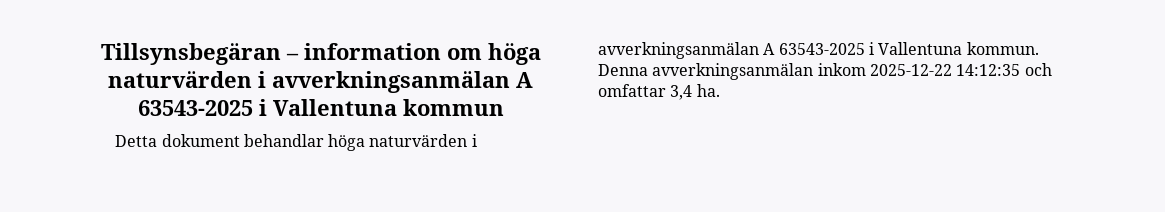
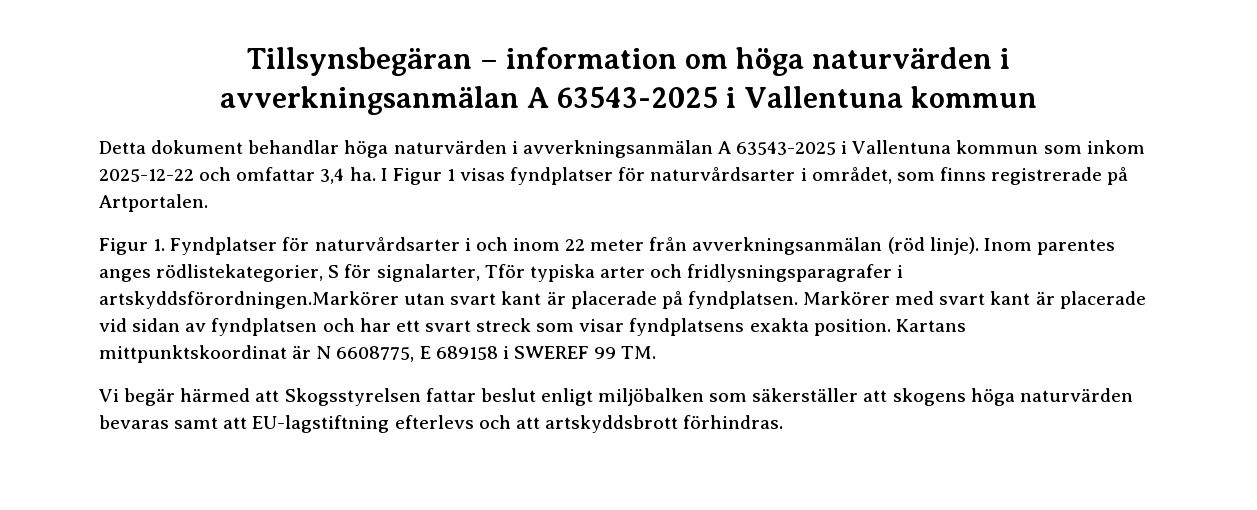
- Detta dokument behandlar höga naturvärden i avverkningsanmälan A 63543-2025 i Vallentuna kommun. Denna avverkningsanmälan inkom 2025-12-22 14:12:35 och omfattar 3,4 ha.
+ Detta dokument behandlar höga naturvärden i avverkningsanmälan A 63543-2025 i Vallentuna kommun som inkom 2025-12-22 och omfattar 3,4 ha.
+ I Figur 1 visas fyndplatser för naturvårdsarter i området, som finns registrerade på Artportalen.
+ Figur 1. Fyndplatser för naturvårdsarter i och inom 22 meter från avverkningsanmälan (röd linje). Inom parentes anges rödlistekategorier, S för signalarter, Tför typiska arter och fridlysningsparagrafer i artskyddsförordningen.Markörer utan svart kant är placerade på fyndplatsen. Markörer med svart kant är placerade vid sidan av fyndplatsen och har ett svart streck som visar fyndplatsens exakta position. Kartans mittpunktskoordinat är N 6608775, E 689158 i SWEREF 99 TM.
+ Vi begär härmed att Skogsstyrelsen fattar beslut enligt miljöbalken som säkerställer att skogens höga naturvärden bevaras samt att EU-lagstiftning efterlevs och att artskyddsbrott förhindras.

